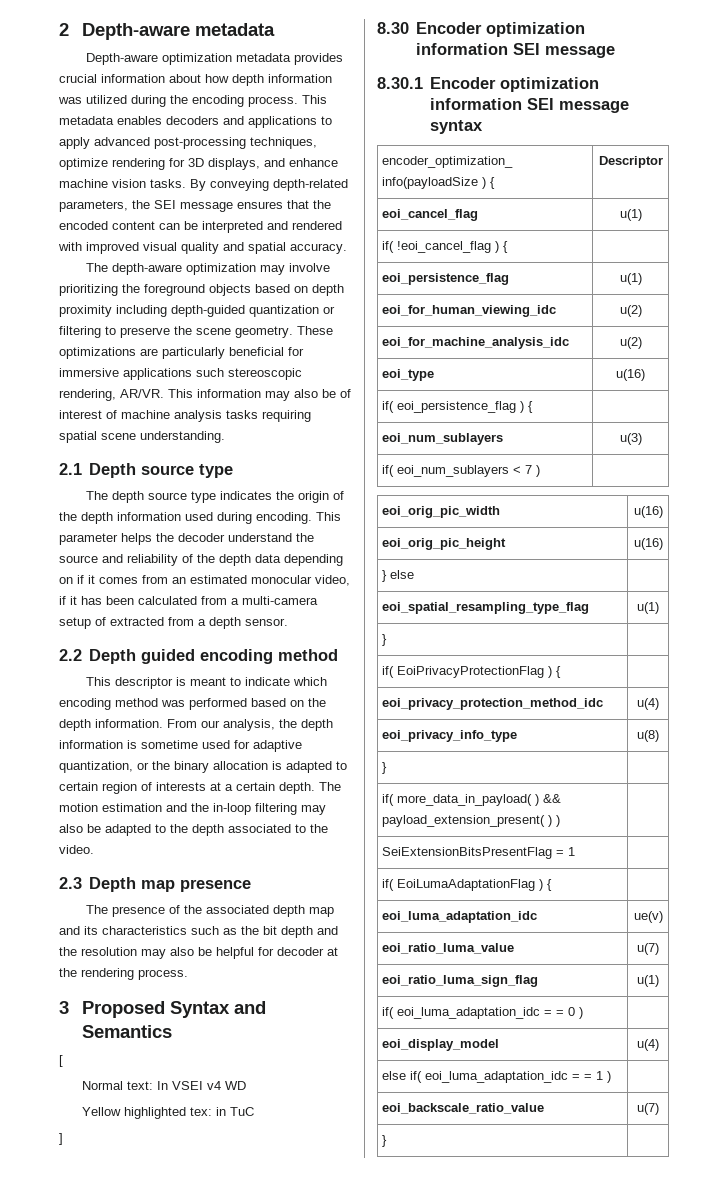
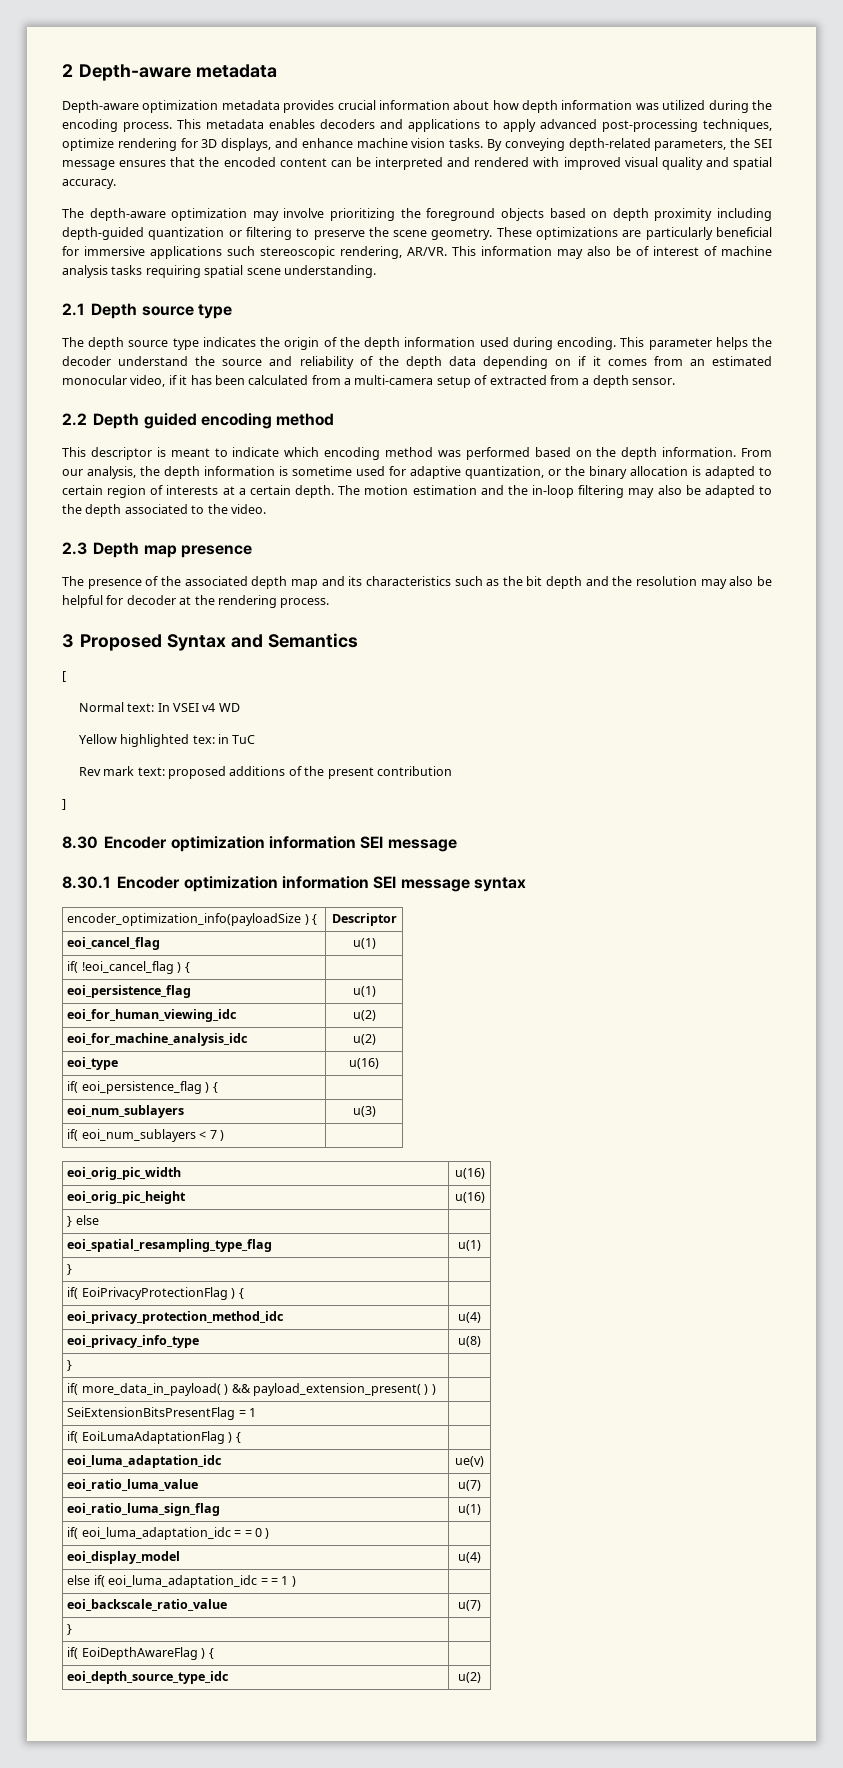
+ Rev mark text: proposed additions of the present contribution
+ if( EoiDepthAwareFlag ) { |
+ eoi_depth_source_type_idc | u(2)

